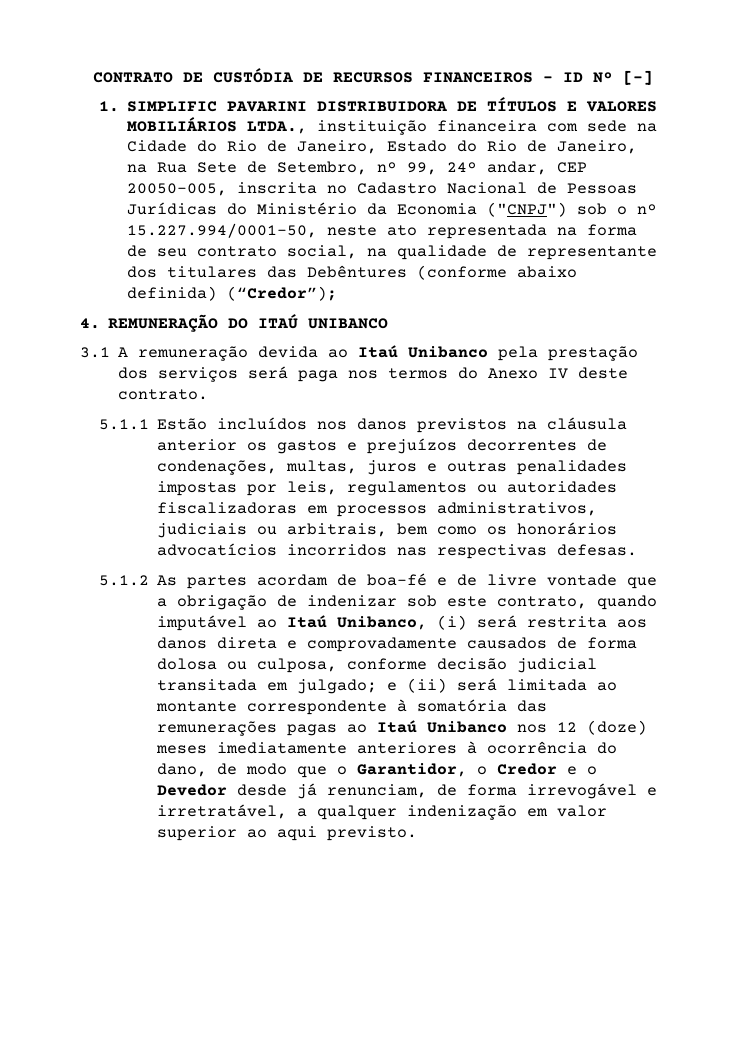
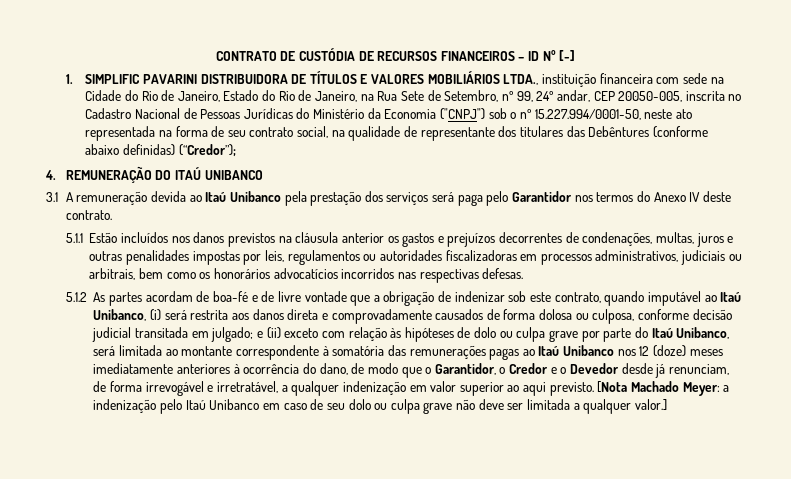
- 1. SIMPLIFIC PAVARINI DISTRIBUIDORA DE TÍTULOS E VALORES MOBILIÁRIOS LTDA., instituição financeira com sede na Cidade do Rio de Janeiro, Estado do Rio de Janeiro, na Rua Sete de Setembro, nº 99, 24º andar, CEP 20050-005, inscrita no Cadastro Nacional de Pessoas Jurídicas do Ministério da Economia ("CNPJ") sob o nº 15.227.994/0001-50, neste ato representada na forma de seu contrato social, na qualidade de representante dos titulares das Debêntures (conforme abaixo definida) (“Credor”);
+ 1. SIMPLIFIC PAVARINI DISTRIBUIDORA DE TÍTULOS E VALORES MOBILIÁRIOS LTDA., instituição financeira com sede na Cidade do Rio de Janeiro, Estado do Rio de Janeiro, na Rua Sete de Setembro, nº 99, 24º andar, CEP 20050-005, inscrita no Cadastro Nacional de Pessoas Jurídicas do Ministério da Economia ("CNPJ") sob o nº 15.227.994/0001-50, neste ato representada na forma de seu contrato social, na qualidade de representante dos titulares das Debêntures (conforme abaixo definidas) (“Credor”);
- 3.1 A remuneração devida ao Itaú Unibanco pela prestação dos serviços será paga nos termos do Anexo IV deste contrato.
+ 3.1 A remuneração devida ao Itaú Unibanco pela prestação dos serviços será paga pelo Garantidor nos termos do Anexo IV deste contrato.
- e (ii) será limitada ao montante correspondente à somatória das remunerações pagas ao Itaú Unibanco nos 12 (doze) meses imediatamente anteriores à ocorrência do dano, de modo que o Garantidor, o Credor e o Devedor desde já renunciam, de forma irrevogável e irretratável, a qualquer indenização em valor superior ao aqui previsto.
+ e (ii) exceto com relação às hipóteses de dolo ou culpa grave por parte do Itaú Unibanco, será limitada ao montante correspondente à somatória das remunerações pagas ao Itaú Unibanco nos 12 (doze) meses imediatamente anteriores à ocorrência do dano, de modo que o Garantidor, o Credor e o Devedor desde já renunciam, de forma irrevogável e irretratável, a qualquer indenização em valor superior ao aqui previsto.
+ [Nota Machado Meyer: a indenização pelo Itaú Unibanco em caso de seu dolo ou culpa grave não deve ser limitada a qualquer valor.]

